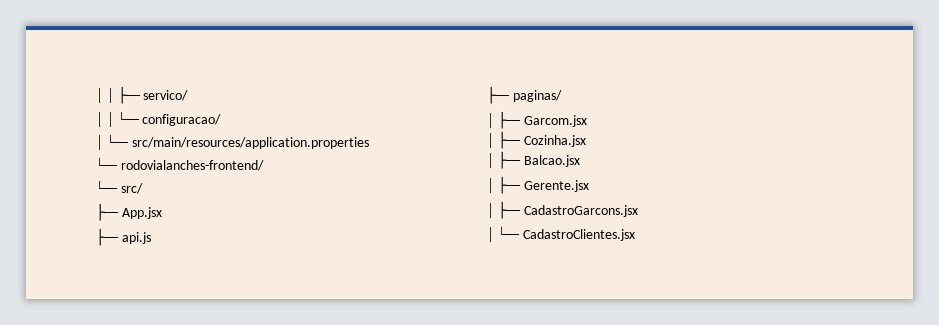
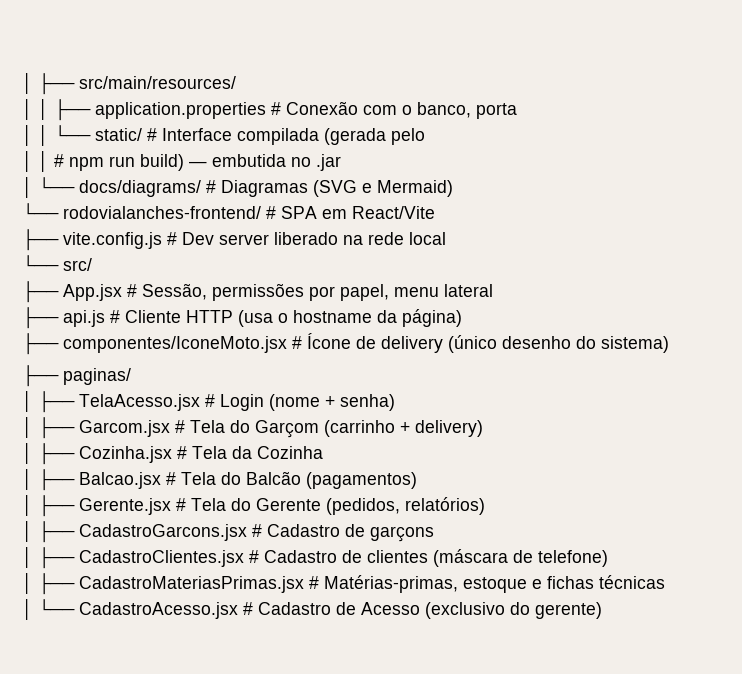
- │ │ ├── servico/
- │ │ └── configuracao/
- │ └── src/main/resources/application.properties
- └── rodovialanches-frontend/
+ │ ├── src/main/resources/
+ │ │ ├── application.properties # Conexão com o banco, porta
+ │ │ └── static/ # Interface compilada (gerada pelo
+ │ │ # npm run build) — embutida no .jar
+ │ └── docs/diagrams/ # Diagramas (SVG e Mermaid)
+ └── rodovialanches-frontend/ # SPA em React/Vite
+ ├── vite.config.js # Dev server liberado na rede local
  └── src/
- ├── App.jsx
- ├── api.js
+ ├── App.jsx # Sessão, permissões por papel, menu lateral
+ ├── api.js # Cliente HTTP (usa o hostname da página)
+ ├── componentes/IconeMoto.jsx # Ícone de delivery (único desenho do sistema)
  ├── paginas/
- │ ├── Garcom.jsx
+ │ ├── TelaAcesso.jsx # Login (nome + senha)
+ │ ├── Garcom.jsx # Tela do Garçom (carrinho + delivery)
- │ ├── Cozinha.jsx
+ │ ├── Cozinha.jsx # Tela da Cozinha
- │ ├── Balcao.jsx
- │ ├── Gerente.jsx
- │ ├── CadastroGarcons.jsx
- │ └── CadastroClientes.jsx
+ │ ├── Balcao.jsx # Tela do Balcão (pagamentos)
+ │ ├── Gerente.jsx # Tela do Gerente (pedidos, relatórios)
+ │ ├── CadastroGarcons.jsx # Cadastro de garçons
+ │ ├── CadastroClientes.jsx # Cadastro de clientes (máscara de telefone)
+ │ ├── CadastroMateriasPrimas.jsx # Matérias-primas, estoque e fichas técnicas
+ │ └── CadastroAcesso.jsx # Cadastro de Acesso (exclusivo do gerente)

